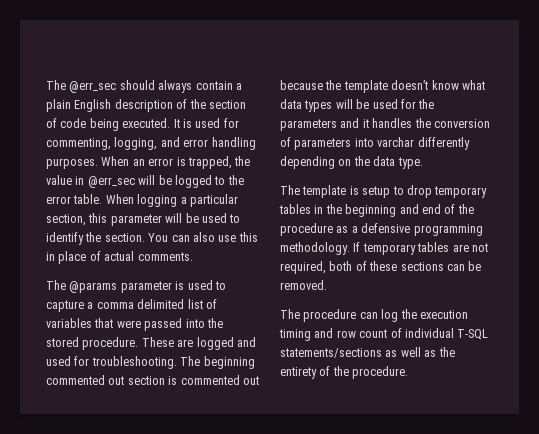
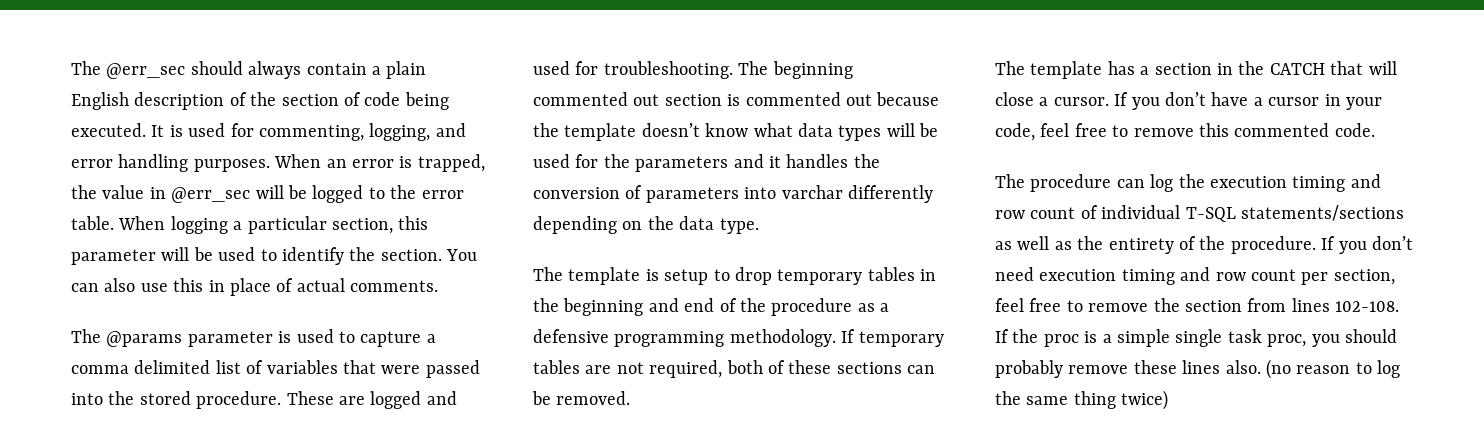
+ The template has a section in the CATCH that will close a cursor. If you don’t have a cursor in your code, feel free to remove this commented code.
+ If you don’t need execution timing and row count per section, feel free to remove the section from lines 102-108. If the proc is a simple single task proc, you should probably remove these lines also. (no reason to log the same thing twice)

